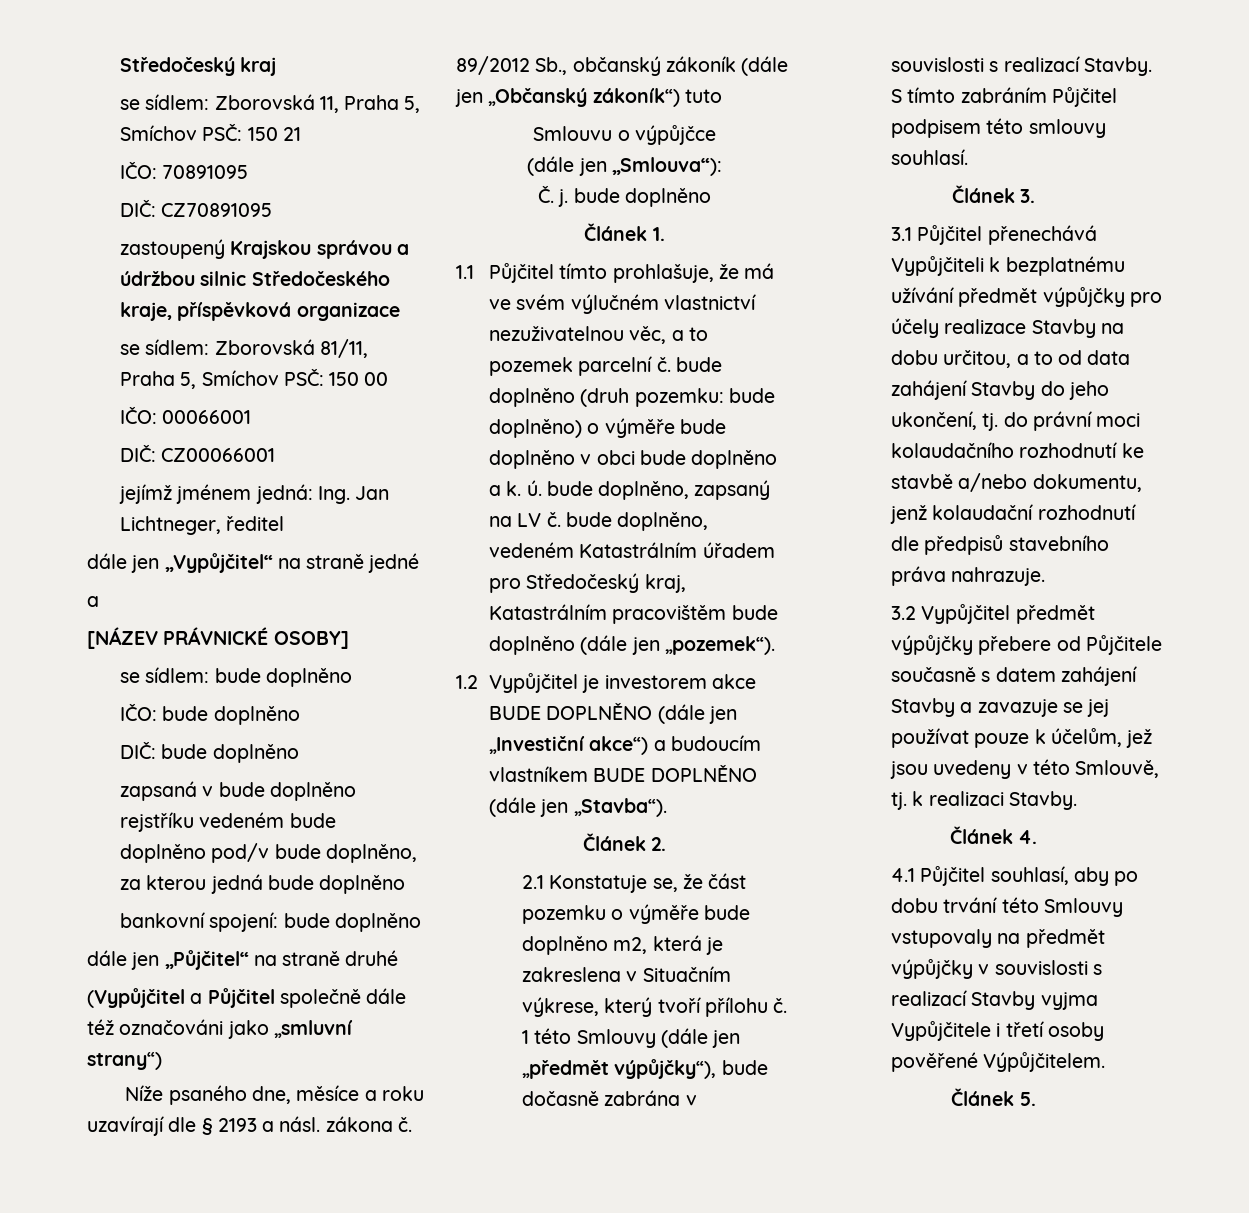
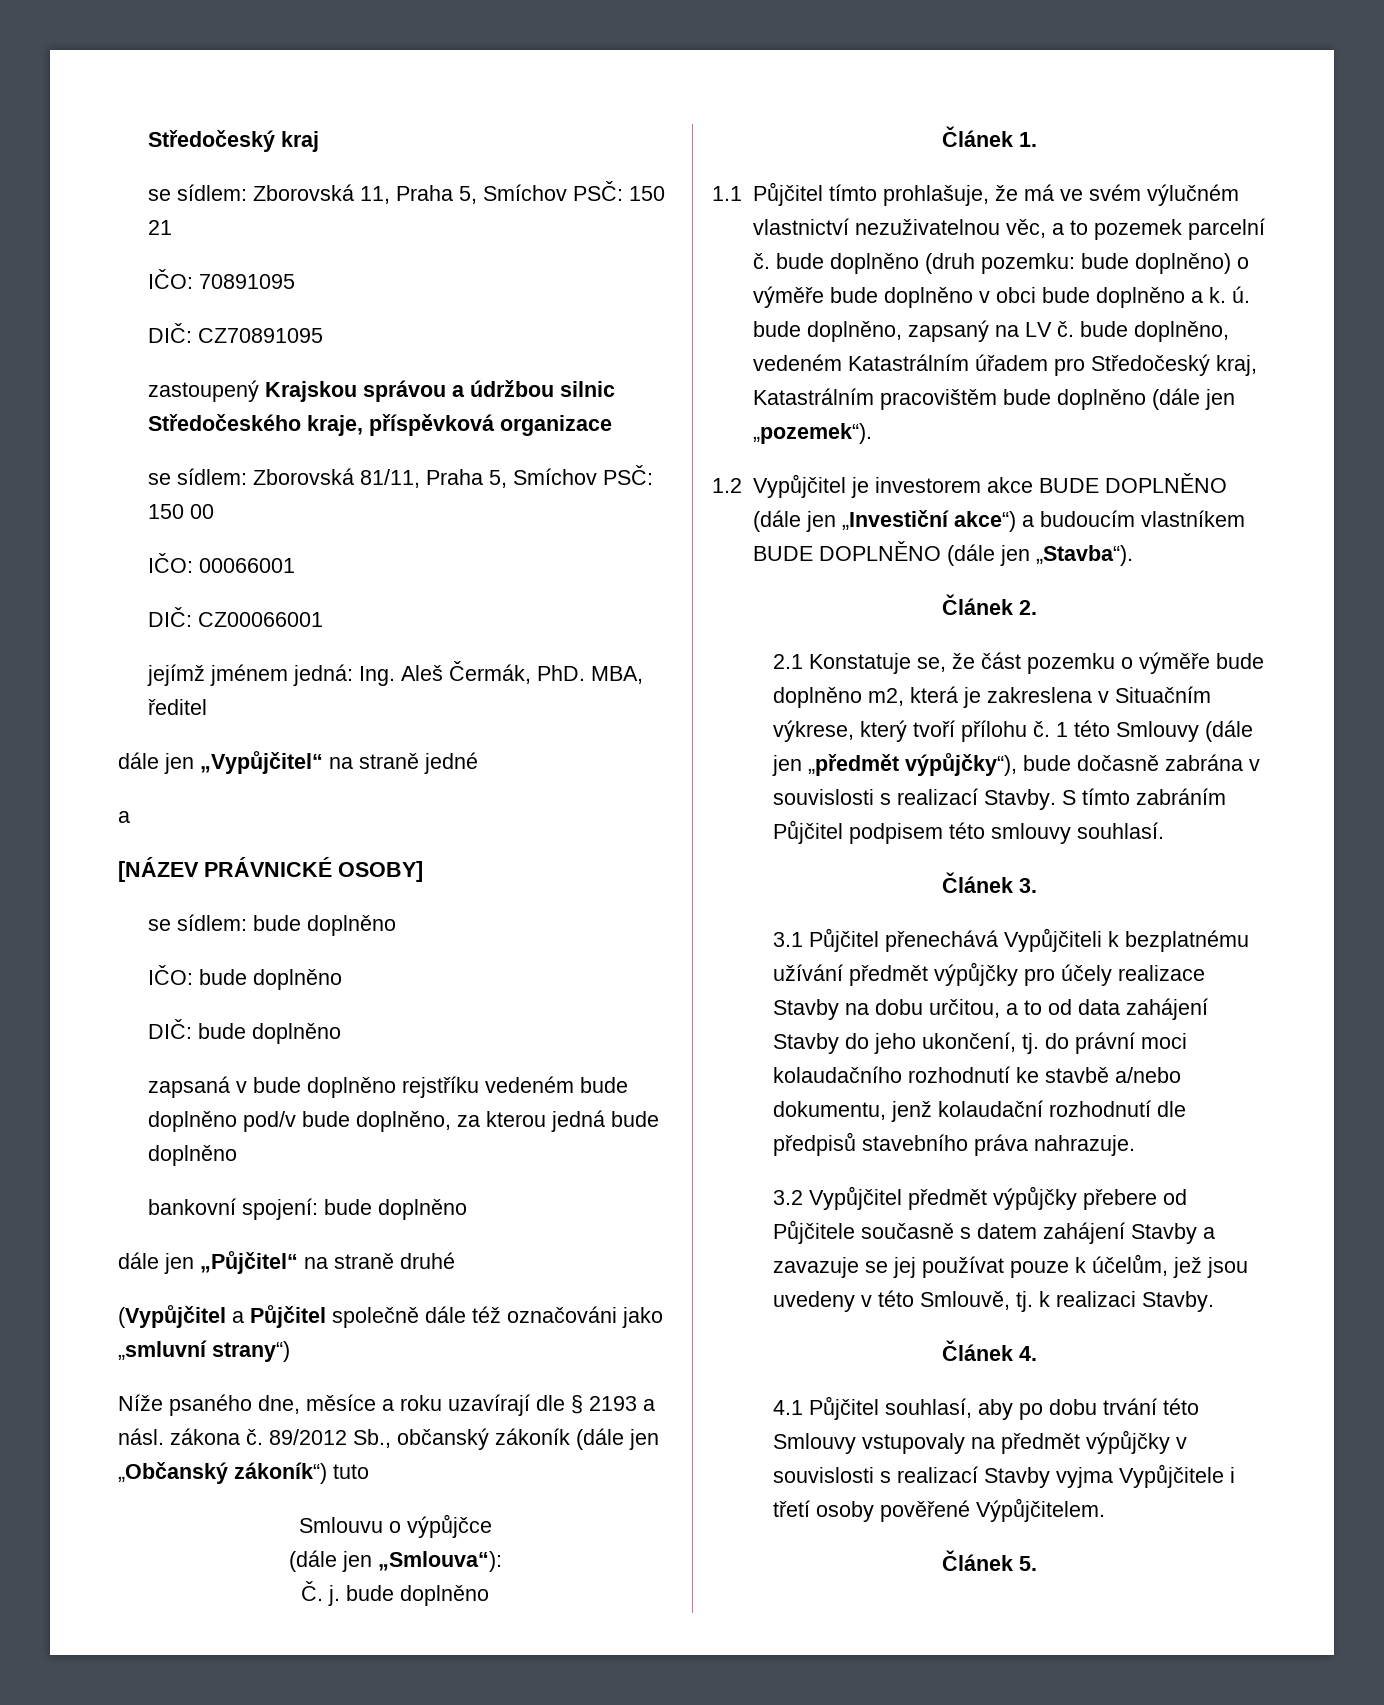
- jejímž jménem jedná: Ing. Jan Lichtneger, ředitel
+ jejímž jménem jedná: Ing. Aleš Čermák, PhD. MBA, ředitel

